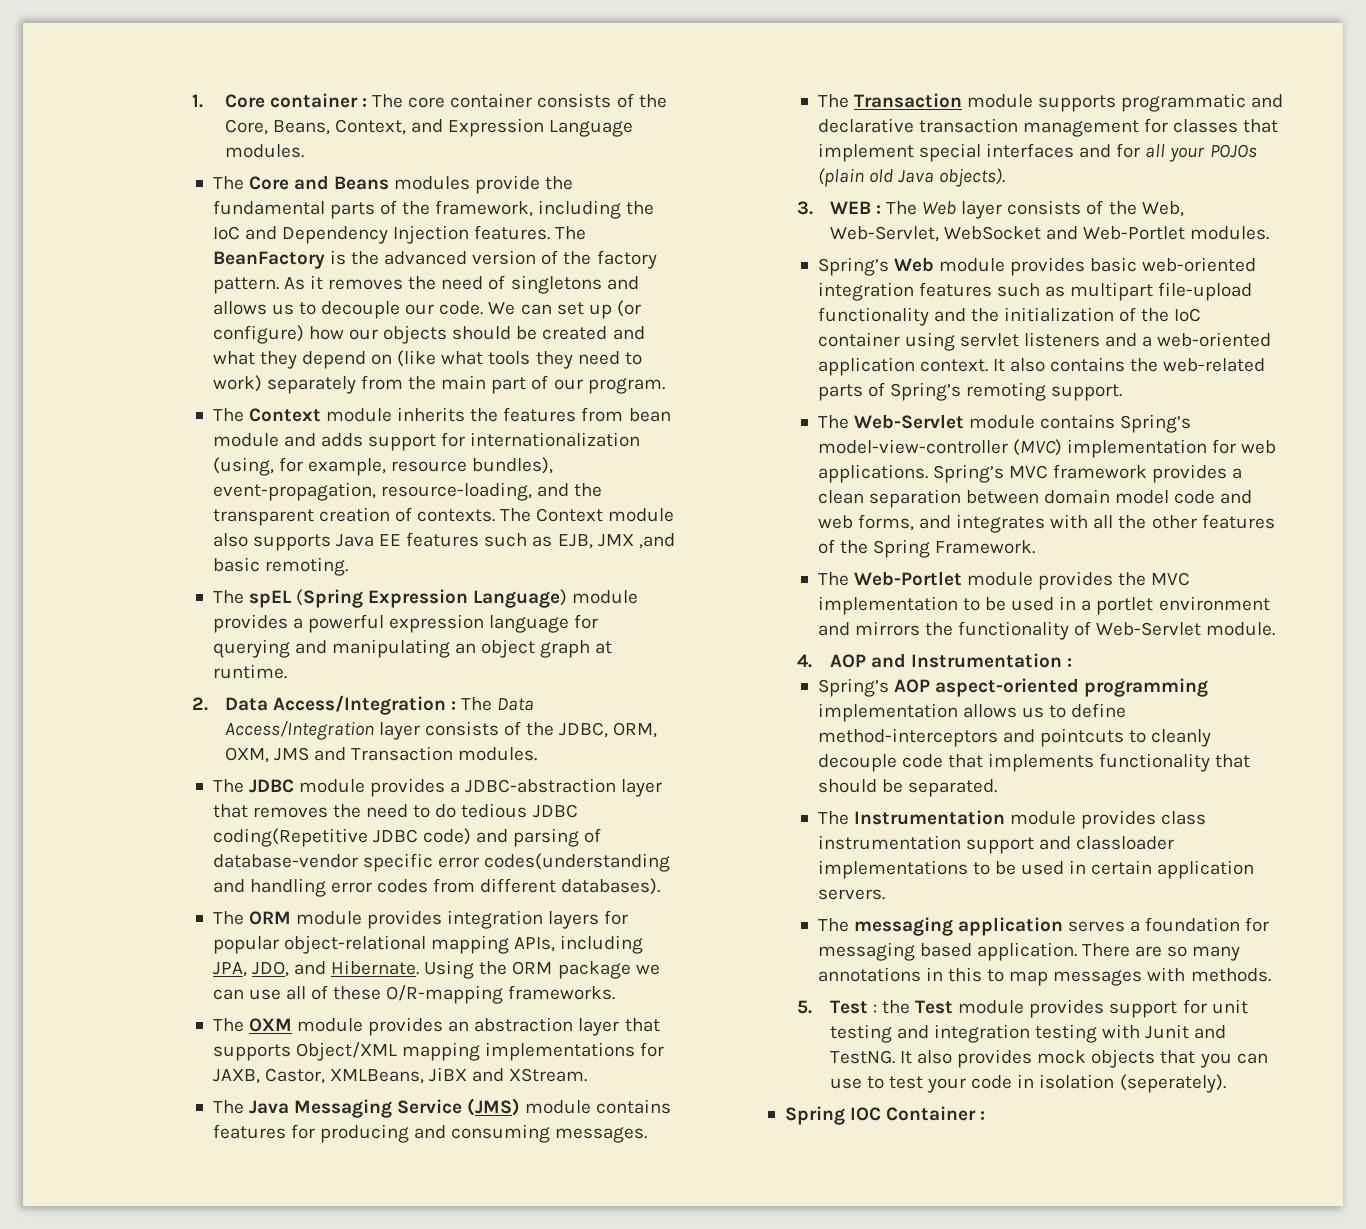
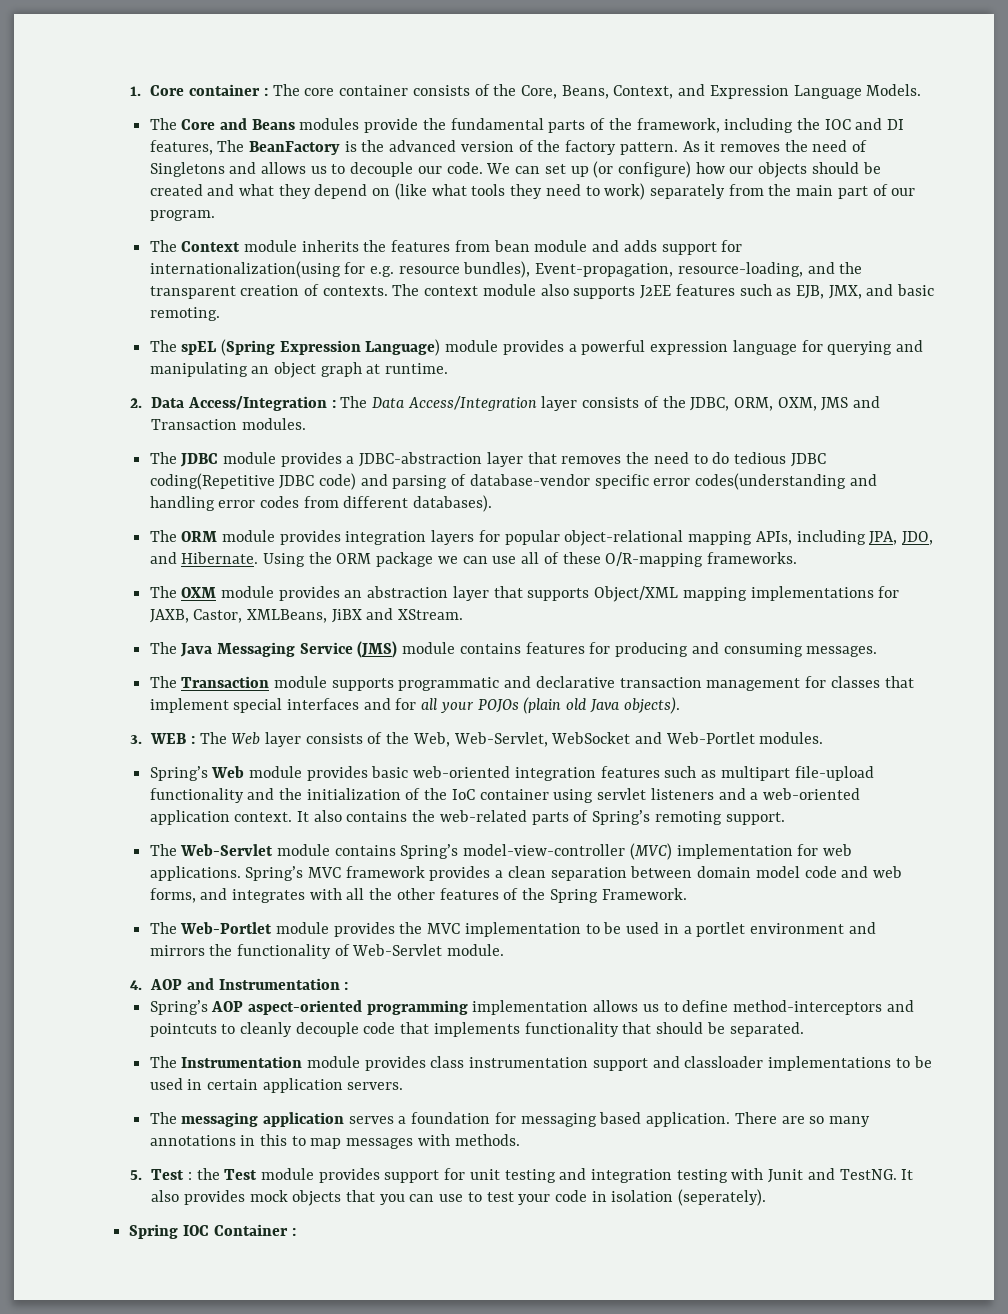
- 1. Core container : The core container consists of the Core, Beans, Context, and Expression Language modules.
+ 1. Core container : The core container consists of the Core, Beans, Context, and Expression Language Models.
- The Core and Beans modules provide the fundamental parts of the framework, including the IoC and Dependency Injection features. The BeanFactory is the advanced version of the factory pattern.
+ The Core and Beans modules provide the fundamental parts of the framework, including the IOC and DI features, The BeanFactory is the advanced version of the factory pattern.
- As it removes the need of singletons and allows us to decouple our code.
+ As it removes the need of Singletons and allows us to decouple our code.
- The Context module inherits the features from bean module and adds support for internationalization (using, for example, resource bundles), event-propagation, resource-loading, and the transparent creation of contexts.
+ The Context module inherits the features from bean module and adds support for internationalization(using for e.g. resource bundles), Event-propagation, resource-loading, and the transparent creation of contexts.
- The Context module also supports Java EE features such as EJB, JMX ,and basic remoting.
+ The context module also supports J2EE features such as EJB, JMX, and basic remoting.

